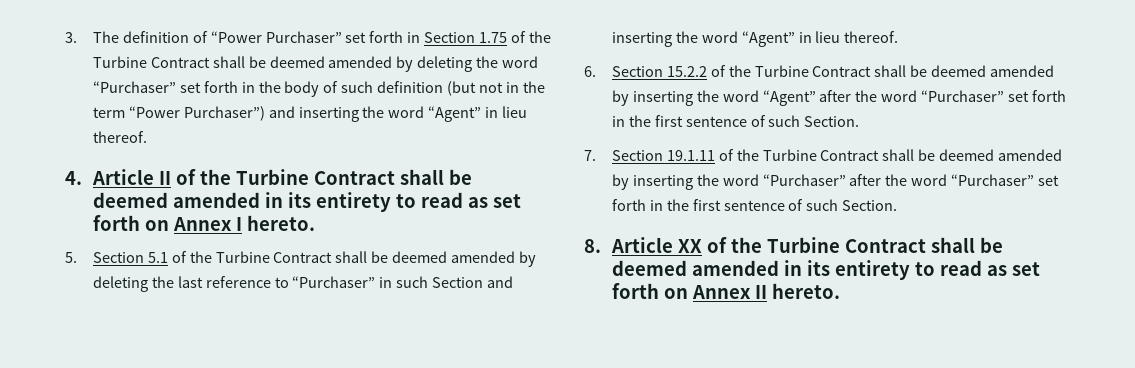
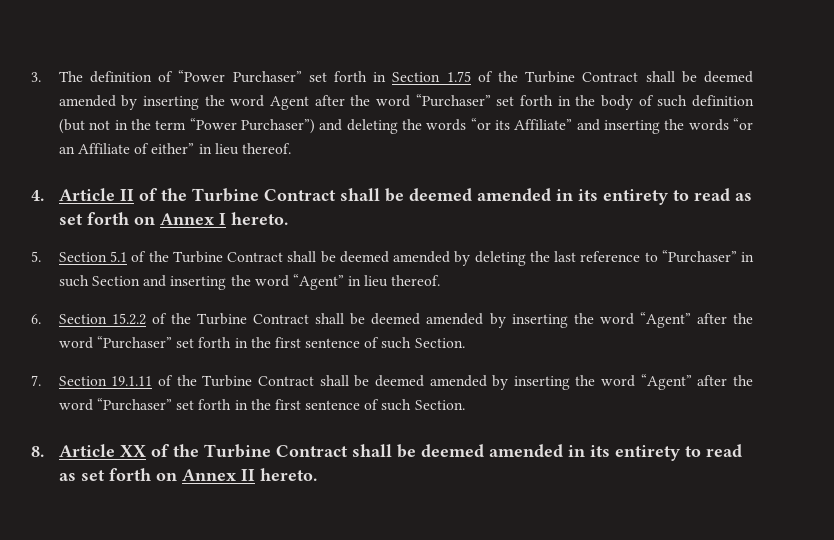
- 3. The definition of “Power Purchaser” set forth in Section 1.75 of the Turbine Contract shall be deemed amended by deleting the word “Purchaser” set forth in the body of such definition (but not in the term “Power Purchaser”) and inserting the word “Agent” in lieu thereof.
+ 3. The definition of “Power Purchaser” set forth in Section 1.75 of the Turbine Contract shall be deemed amended by inserting the word Agent after the word “Purchaser” set forth in the body of such definition (but not in the term “Power Purchaser”) and deleting the words “or its Affiliate” and inserting the words “or an Affiliate of either” in lieu thereof.
- 7. Section 19.1.11 of the Turbine Contract shall be deemed amended by inserting the word “Purchaser” after the word “Purchaser” set forth in the first sentence of such Section.
+ 7. Section 19.1.11 of the Turbine Contract shall be deemed amended by inserting the word “Agent” after the word “Purchaser” set forth in the first sentence of such Section.

